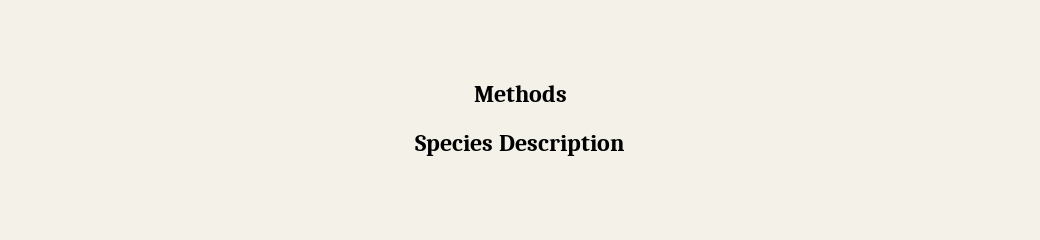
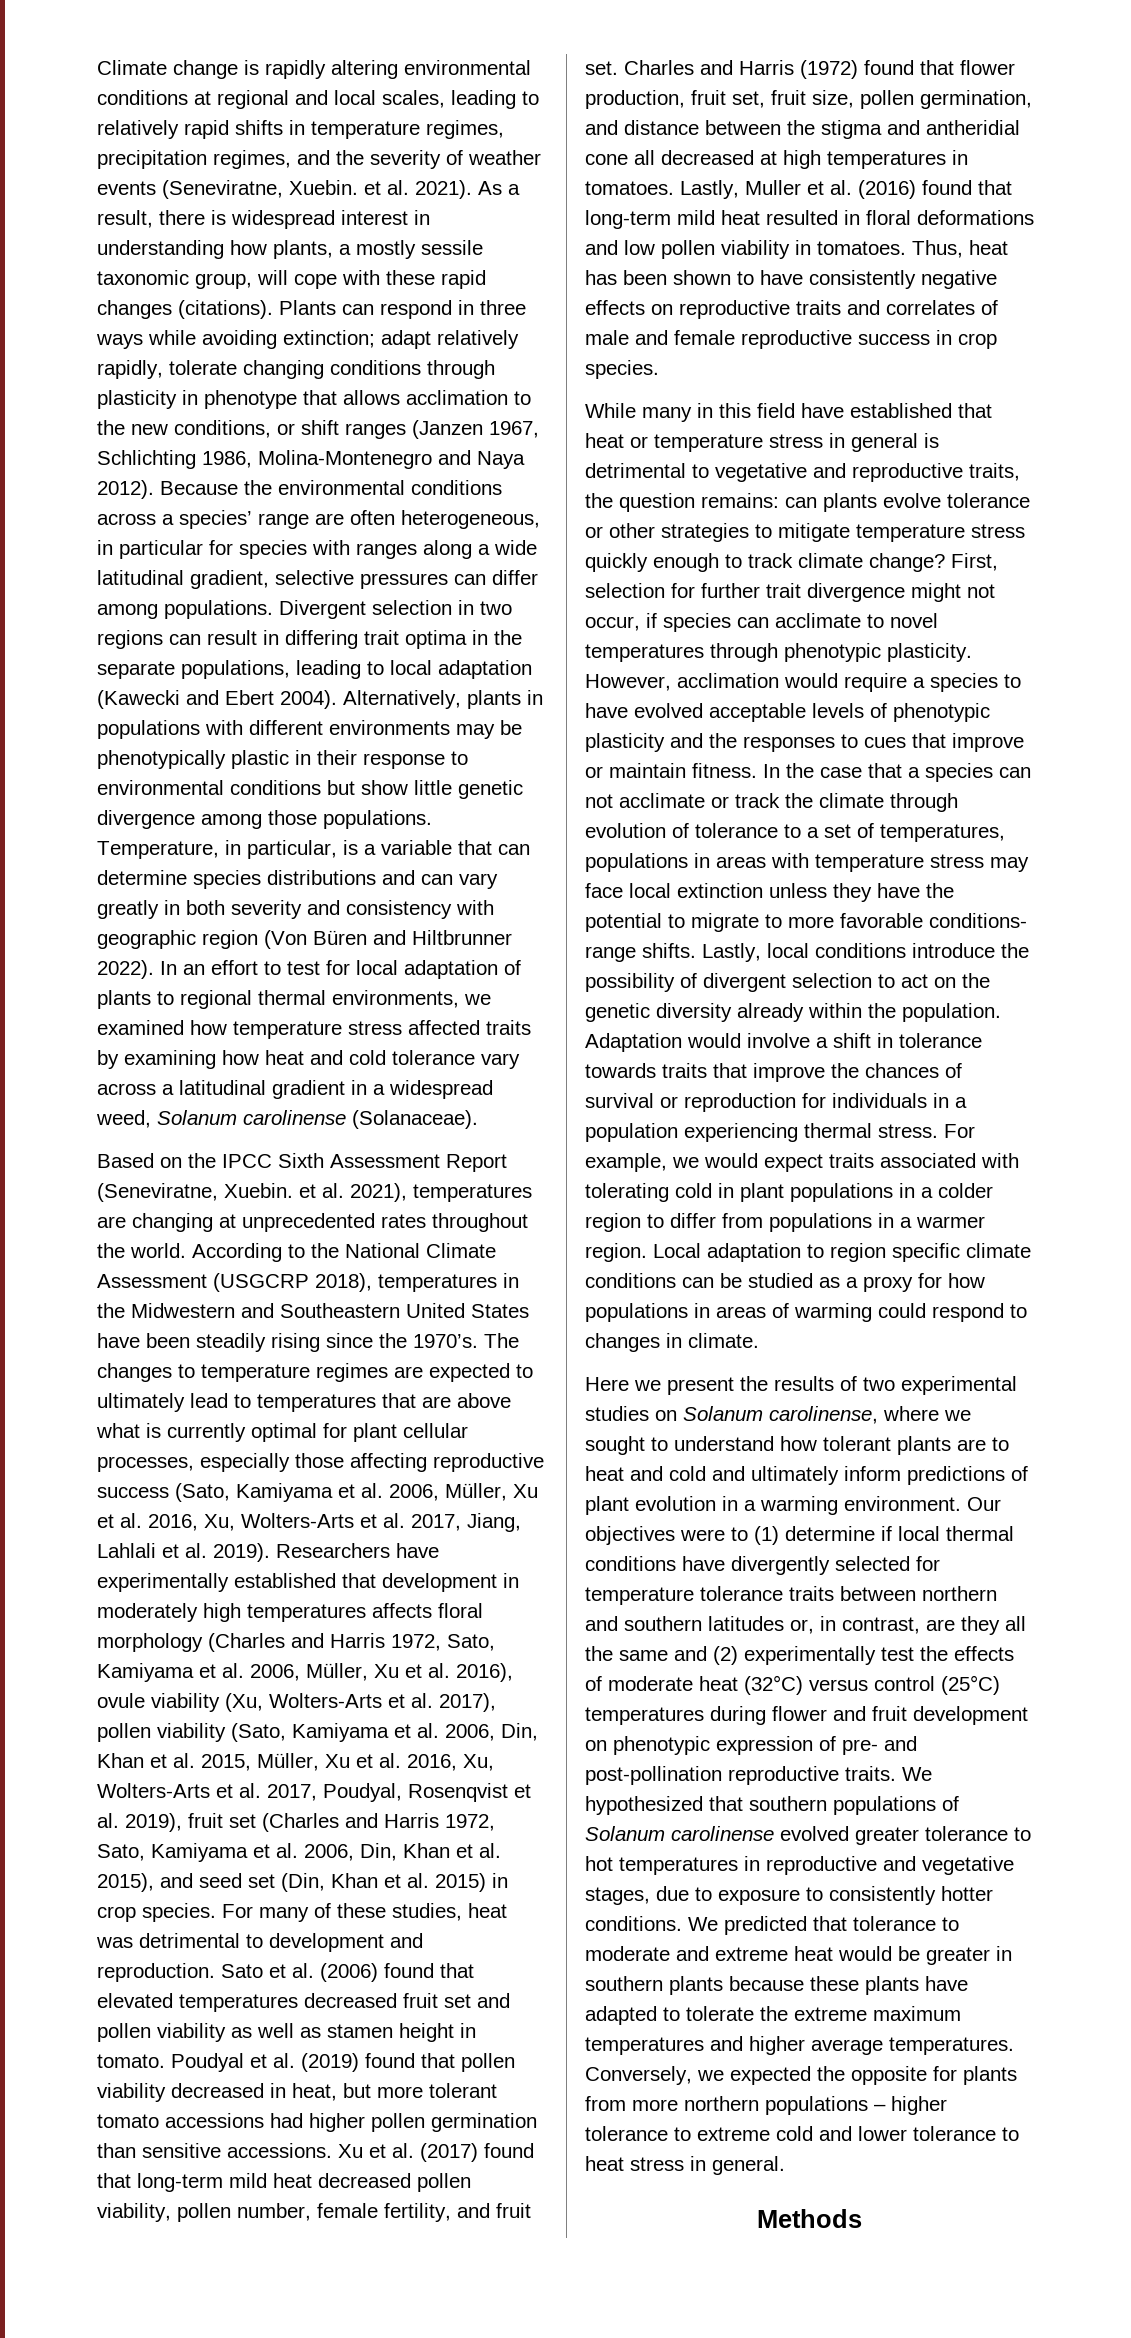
+ Climate change is rapidly altering environmental conditions at regional and local scales, leading to relatively rapid shifts in temperature regimes, precipitation regimes, and the severity of weather events (Seneviratne, Xuebin. et al. 2021). As a result, there is widespread interest in understanding how plants, a mostly sessile taxonomic group, will cope with these rapid changes (citations). Plants can respond in three ways while avoiding extinction; adapt relatively rapidly, tolerate changing conditions through plasticity in phenotype that allows acclimation to the new conditions, or shift ranges (Janzen 1967, Schlichting 1986, Molina-Montenegro and Naya 2012). Because the environmental conditions across a species’ range are often heterogeneous, in particular for species with ranges along a wide latitudinal gradient, selective pressures can differ among populations. Divergent selection in two regions can result in differing trait optima in the separate populations, leading to local adaptation (Kawecki and Ebert 2004). Alternatively, plants in populations with different environments may be phenotypically plastic in their response to environmental conditions but show little genetic divergence among those populations. Temperature, in particular, is a variable that can determine species distributions and can vary greatly in both severity and consistency with geographic region (Von Büren and Hiltbrunner 2022). In an effort to test for local adaptation of plants to regional thermal environments, we examined how temperature stress affected traits by examining how heat and cold tolerance vary across a latitudinal gradient in a widespread weed, Solanum carolinense (Solanaceae).
+ Based on the IPCC Sixth Assessment Report (Seneviratne, Xuebin. et al. 2021), temperatures are changing at unprecedented rates throughout the world. According to the National Climate Assessment (USGCRP 2018), temperatures in the Midwestern and Southeastern United States have been steadily rising since the 1970’s. The changes to temperature regimes are expected to ultimately lead to temperatures that are above what is currently optimal for plant cellular processes, especially those affecting reproductive success (Sato, Kamiyama et al. 2006, Müller, Xu et al. 2016, Xu, Wolters-Arts et al. 2017, Jiang, Lahlali et al. 2019). Researchers have experimentally established that development in moderately high temperatures affects floral morphology (Charles and Harris 1972, Sato, Kamiyama et al. 2006, Müller, Xu et al. 2016), ovule viability (Xu, Wolters-Arts et al. 2017), pollen viability (Sato, Kamiyama et al. 2006, Din, Khan et al. 2015, Müller, Xu et al. 2016, Xu, Wolters-Arts et al. 2017, Poudyal, Rosenqvist et al. 2019), fruit set (Charles and Harris 1972, Sato, Kamiyama et al. 2006, Din, Khan et al. 2015), and seed set (Din, Khan et al. 2015) in crop species. For many of these studies, heat was detrimental to development and reproduction. Sato et al. (2006) found that elevated temperatures decreased fruit set and pollen viability as well as stamen height in tomato. Poudyal et al. (2019) found that pollen viability decreased in heat, but more tolerant tomato accessions had higher pollen germination than sensitive accessions. Xu et al. (2017) found that long-term mild heat decreased pollen viability, pollen number, female fertility, and fruit set. Charles and Harris (1972) found that flower production, fruit set, fruit size, pollen germination, and distance between the stigma and antheridial cone all decreased at high temperatures in tomatoes. Lastly, Muller et al. (2016) found that long-term mild heat resulted in floral deformations and low pollen viability in tomatoes. Thus, heat has been shown to have consistently negative effects on reproductive traits and correlates of male and female reproductive success in crop species.
+ While many in this field have established that heat or temperature stress in general is detrimental to vegetative and reproductive traits, the question remains: can plants evolve tolerance or other strategies to mitigate temperature stress quickly enough to track climate change? First, selection for further trait divergence might not occur, if species can acclimate to novel temperatures through phenotypic plasticity. However, acclimation would require a species to have evolved acceptable levels of phenotypic plasticity and the responses to cues that improve or maintain fitness. In the case that a species can not acclimate or track the climate through evolution of tolerance to a set of temperatures, populations in areas with temperature stress may face local extinction unless they have the potential to migrate to more favorable conditions- range shifts. Lastly, local conditions introduce the possibility of divergent selection to act on the genetic diversity already within the population. Adaptation would involve a shift in tolerance towards traits that improve the chances of survival or reproduction for individuals in a population experiencing thermal stress. For example, we would expect traits associated with tolerating cold in plant populations in a colder region to differ from populations in a warmer region. Local adaptation to region specific climate conditions can be studied as a proxy for how populations in areas of warming could respond to changes in climate.
+ Here we present the results of two experimental studies on Solanum carolinense, where we sought to understand how tolerant plants are to heat and cold and ultimately inform predictions of plant evolution in a warming environment. Our objectives were to (1) determine if local thermal conditions have divergently selected for temperature tolerance traits between northern and southern latitudes or, in contrast, are they all the same and (2) experimentally test the effects of moderate heat (32°C) versus control (25°C) temperatures during flower and fruit development on phenotypic expression of pre- and post-pollination reproductive traits. We hypothesized that southern populations of Solanum carolinense evolved greater tolerance to hot temperatures in reproductive and vegetative stages, due to exposure to consistently hotter conditions. We predicted that tolerance to moderate and extreme heat would be greater in southern plants because these plants have adapted to tolerate the extreme maximum temperatures and higher average temperatures. Conversely, we expected the opposite for plants from more northern populations – higher tolerance to extreme cold and lower tolerance to heat stress in general.
- Species Description

